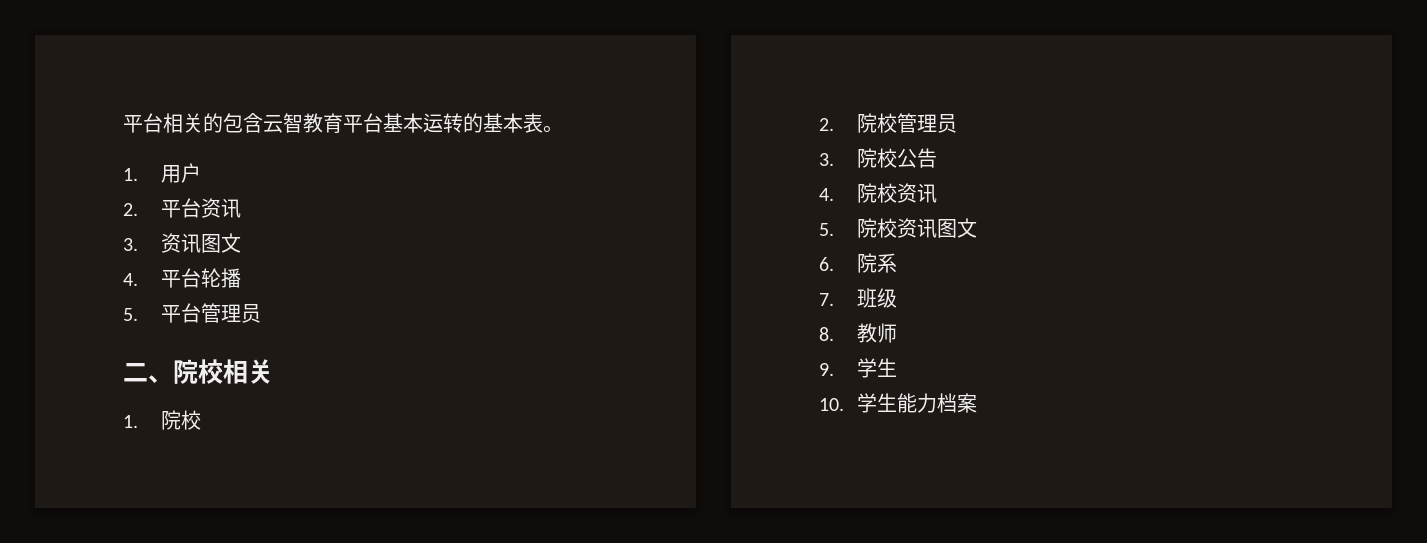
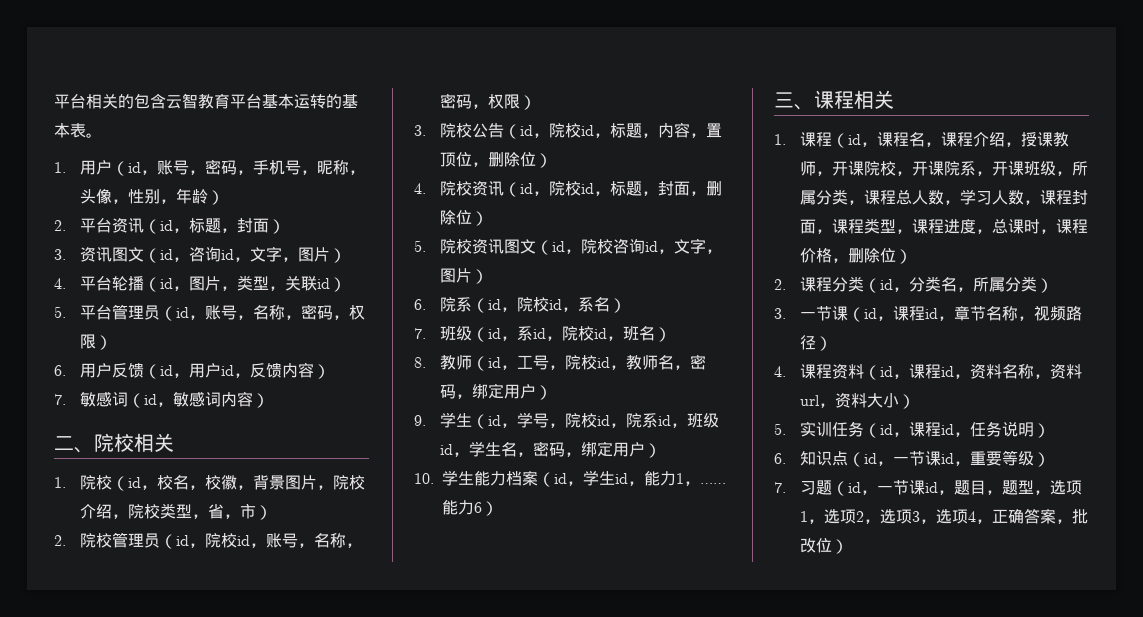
- 1.用户
- 2.平台资讯
- 3.资讯图文
- 4.平台轮播
- 5.平台管理员
+ 1.用户（id，账号，密码，手机号，昵称，头像，性别，年龄）
+ 2.平台资讯（id，标题，封面）
+ 3.资讯图文（id，咨询id，文字，图片）
+ 4.平台轮播（id，图片，类型，关联id）
+ 5.平台管理员（id，账号，名称，密码，权限）
+ 6.用户反馈（id，用户id，反馈内容）
+ 7.敏感词（id，敏感词内容）
- 1.院校
- 2.院校管理员
- 3.院校公告
- 4.院校资讯
- 5.院校资讯图文
- 6.院系
- 7.班级
- 8.教师
- 9.学生
- 10.学生能力档案
+ 1.院校（id，校名，校徽，背景图片，院校介绍，院校类型，省，市）
+ 2.院校管理员（id，院校id，账号，名称，密码，权限）
+ 3.院校公告（id，院校id，标题，内容，置顶位，删除位）
+ 4.院校资讯（id，院校id，标题，封面，删除位）
+ 5.院校资讯图文（id，院校咨询id，文字，图片）
+ 6.院系（id，院校id，系名）
+ 7.班级（id，系id，院校id，班名）
+ 8.教师（id，工号，院校id，教师名，密码，绑定用户）
+ 9.学生（id，学号，院校id，院系id，班级id，学生名，密码，绑定用户）
+ 10.学生能力档案（id，学生id，能力1，……能力6）
+ 三、课程相关
+ 1.课程（id，课程名，课程介绍，授课教师，开课院校，开课院系，开课班级，所属分类，课程总人数，学习人数，课程封面，课程类型，课程进度，总课时，课程价格，删除位）
+ 2.课程分类（id，分类名，所属分类）
+ 3.一节课（id，课程id，章节名称，视频路径）
+ 4.课程资料（id，课程id，资料名称，资料url，资料大小）
+ 5.实训任务（id，课程id，任务说明）
+ 6.知识点（id，一节课id，重要等级）
+ 7.习题（id，一节课id，题目，题型，选项1，选项2，选项3，选项4，正确答案，批改位）

